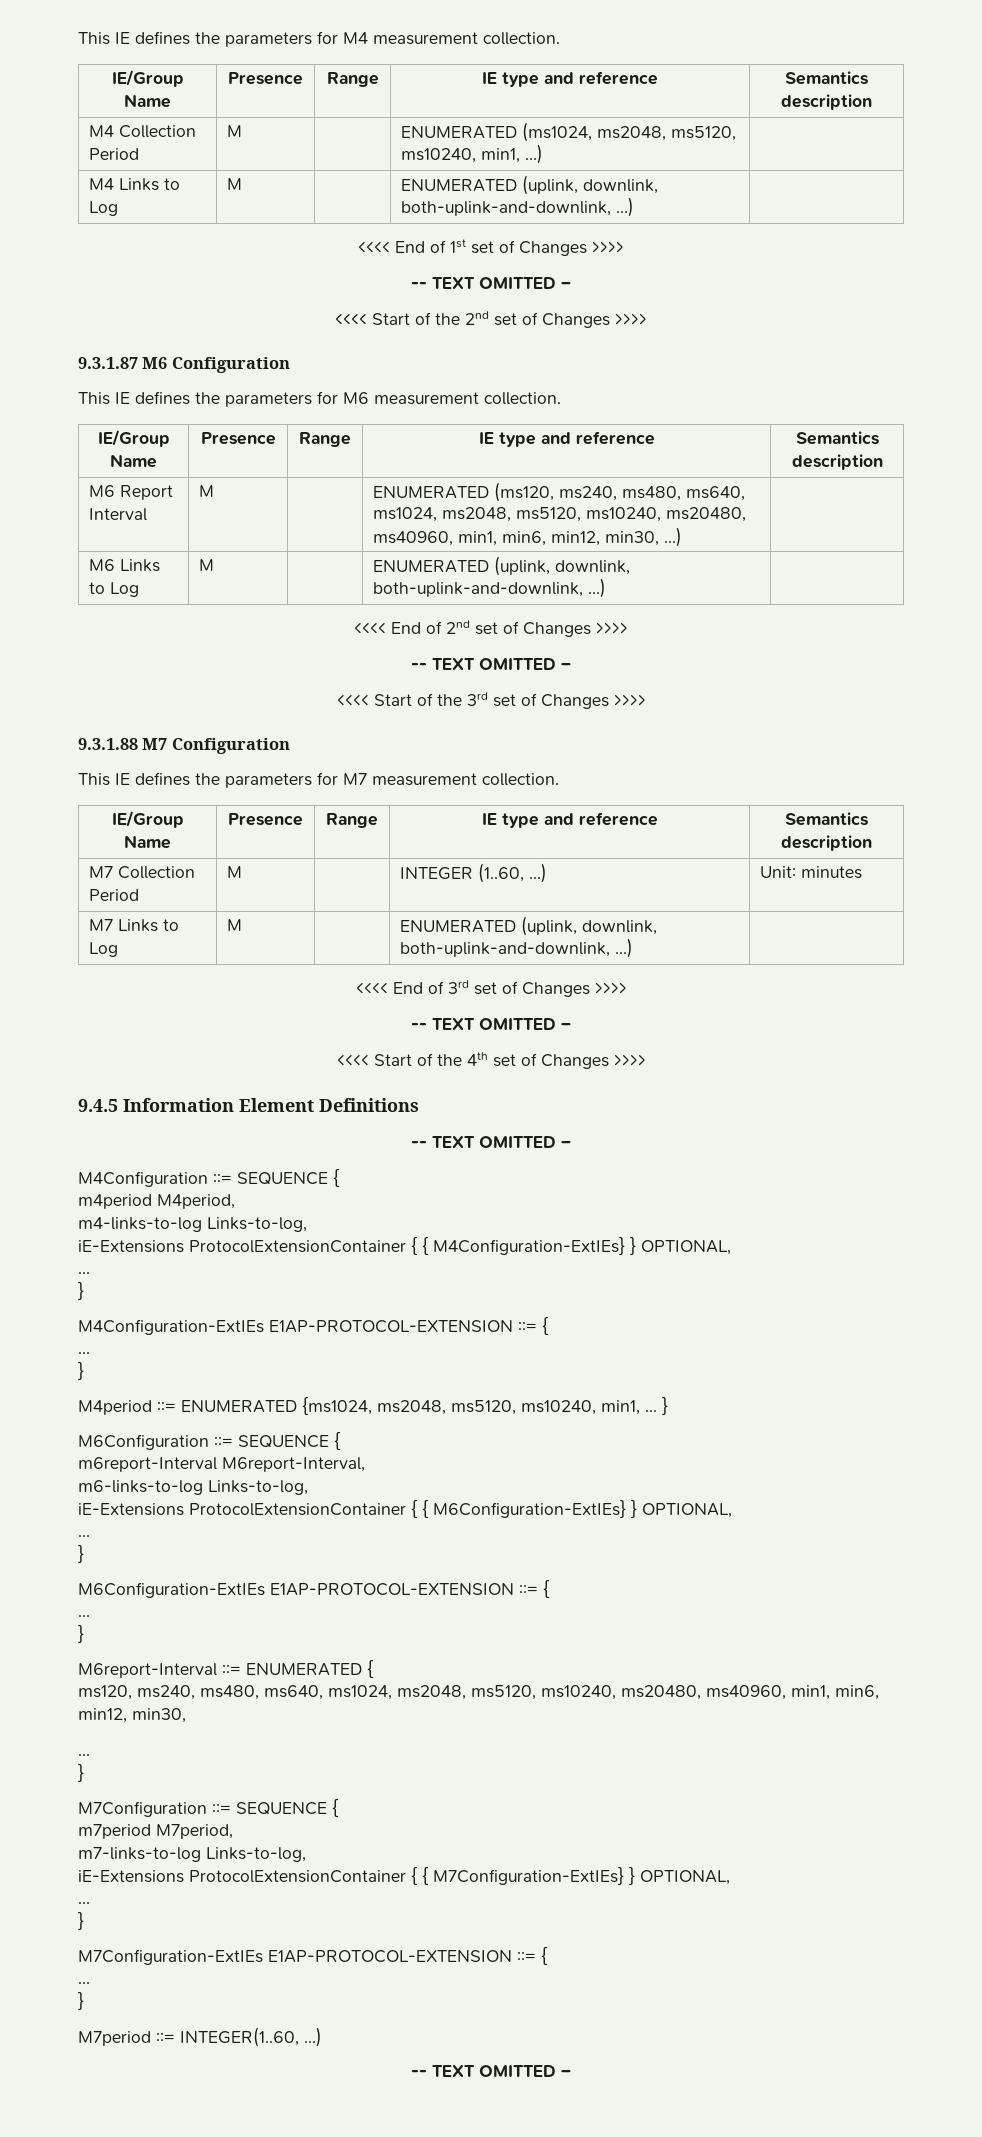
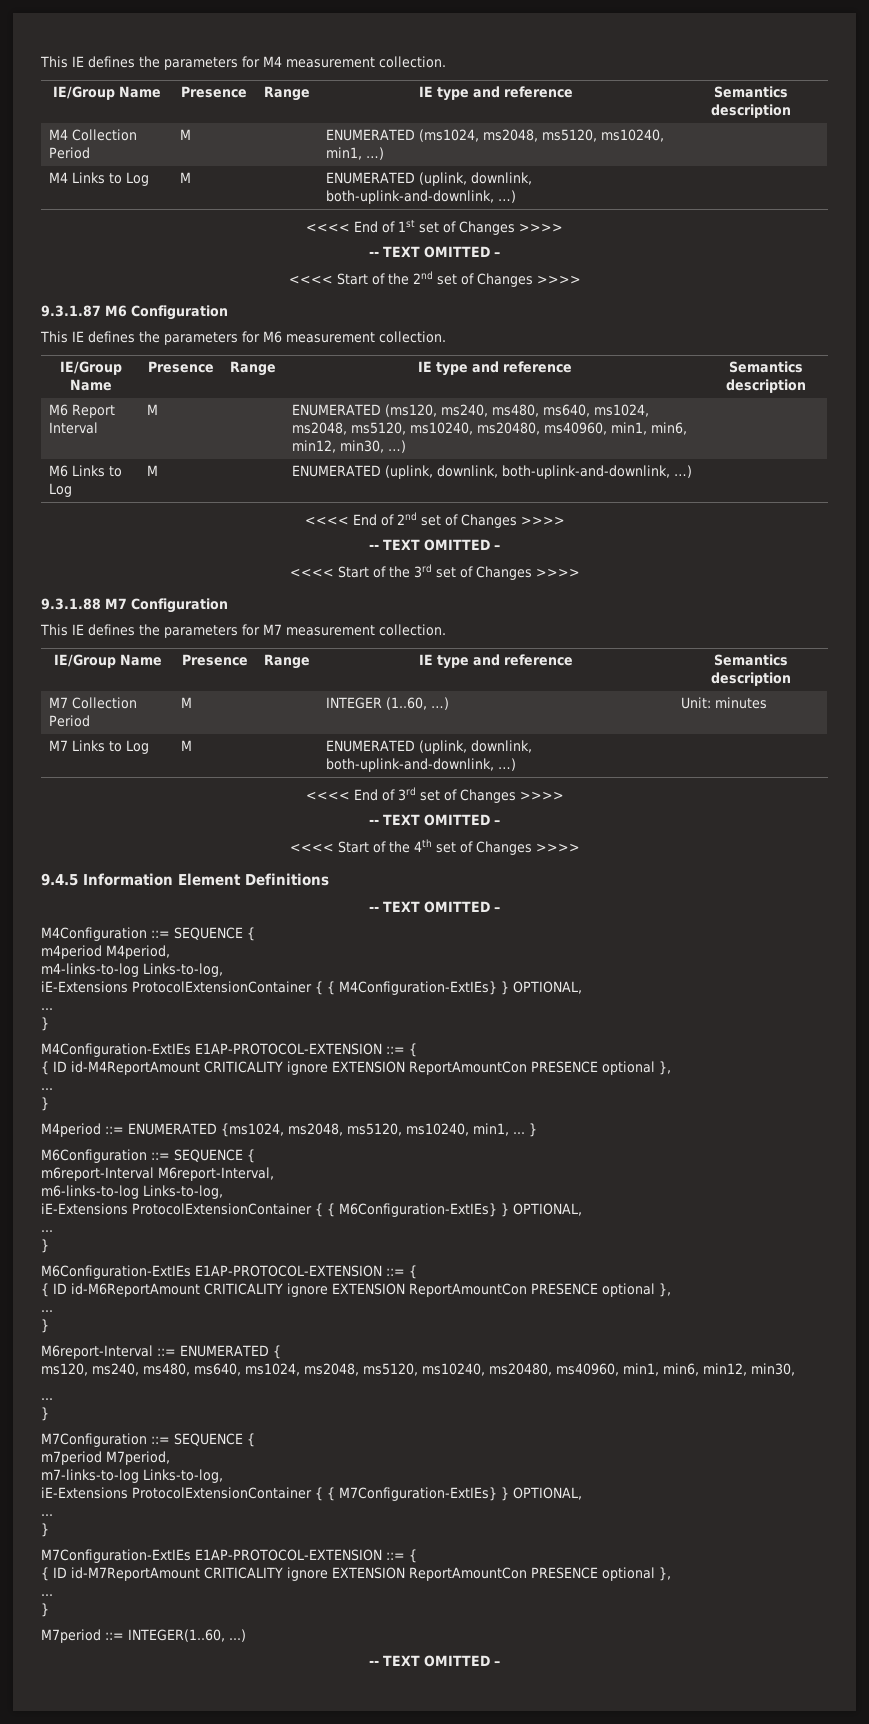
+ { ID id-M4ReportAmount CRITICALITY ignore EXTENSION ReportAmountCon PRESENCE optional },
+ { ID id-M6ReportAmount CRITICALITY ignore EXTENSION ReportAmountCon PRESENCE optional },
+ { ID id-M7ReportAmount CRITICALITY ignore EXTENSION ReportAmountCon PRESENCE optional },

